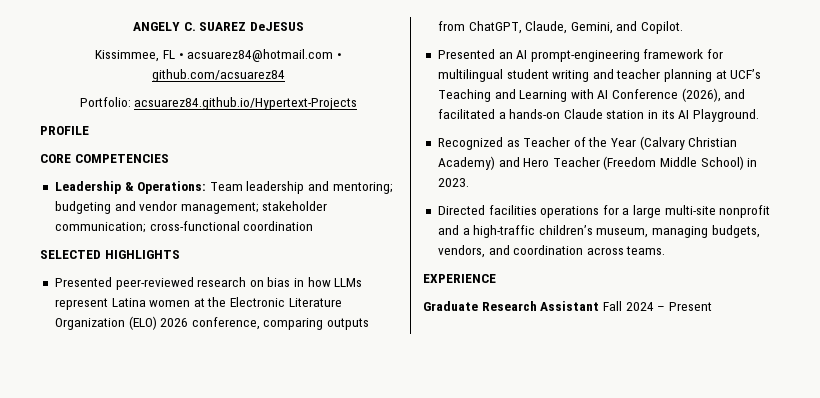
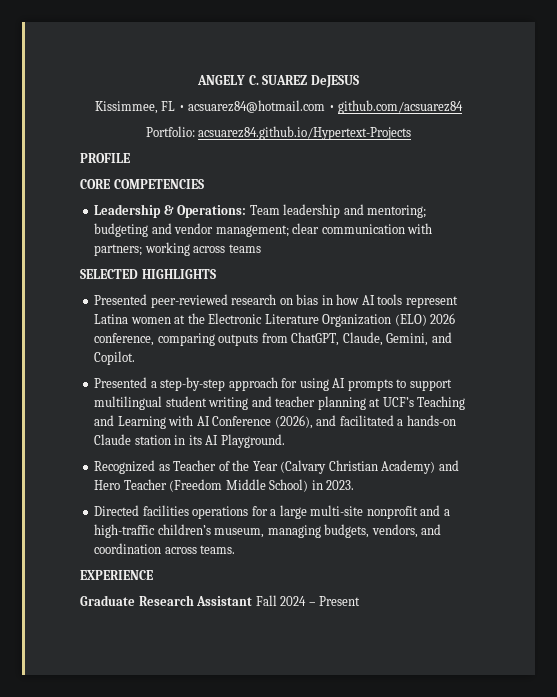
- Leadership & Operations: Team leadership and mentoring; budgeting and vendor management; stakeholder communication; cross-functional coordination
+ Leadership & Operations: Team leadership and mentoring; budgeting and vendor management; clear communication with partners; working across teams
- Presented peer-reviewed research on bias in how LLMs represent Latina women at the Electronic Literature Organization (ELO) 2026 conference, comparing outputs from ChatGPT, Claude, Gemini, and Copilot.
+ Presented peer-reviewed research on bias in how AI tools represent Latina women at the Electronic Literature Organization (ELO) 2026 conference, comparing outputs from ChatGPT, Claude, Gemini, and Copilot.
- Presented an AI prompt-engineering framework for multilingual student writing and teacher planning at UCF’s Teaching and Learning with AI Conference (2026), and facilitated a hands-on Claude station in its AI Playground.
+ Presented a step-by-step approach for using AI prompts to support multilingual student writing and teacher planning at UCF’s Teaching and Learning with AI Conference (2026), and facilitated a hands-on Claude station in its AI Playground.

